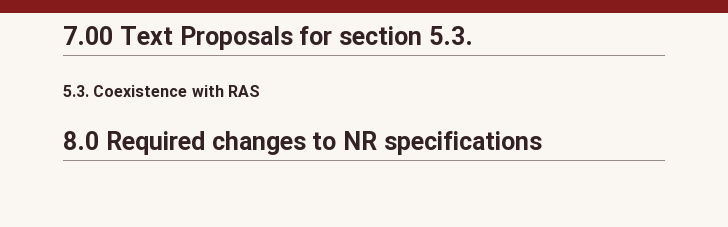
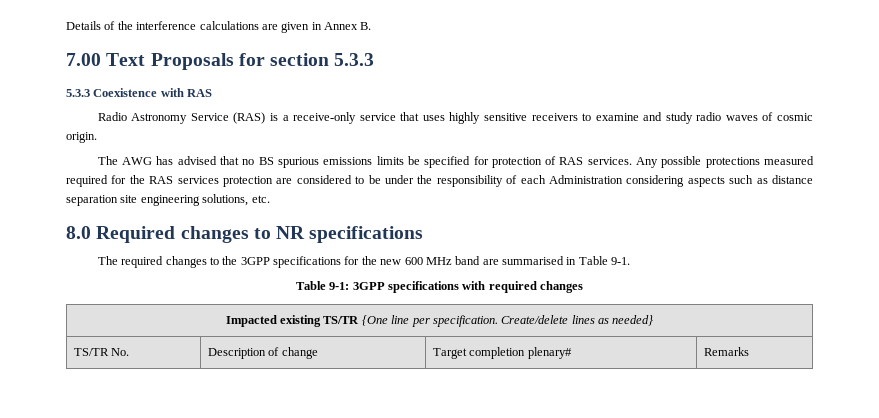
+ Details of the interference calculations are given in Annex B.
- 7.00 Text Proposals for section 5.3.
- 5.3. Coexistence with RAS
+ 7.00 Text Proposals for section 5.3.3
+ 5.3.3 Coexistence with RAS
+ Radio Astronomy Service (RAS) is a receive-only service that uses highly sensitive receivers to examine and study radio waves of cosmic origin.
+ The AWG has advised that no BS spurious emissions limits be specified for protection of RAS services. Any possible protections measured required for the RAS services protection are considered to be under the responsibility of each Administration considering aspects such as distance separation site engineering solutions, etc.
+ The required changes to the 3GPP specifications for the new 600 MHz band are summarised in Table 9-1.
+ Table 9-1: 3GPP specifications with required changes
+ Impacted existing TS/TR {One line per specification. Create/delete lines as needed}
+ TS/TR No. | Description of change | Target completion plenary# | Remarks

